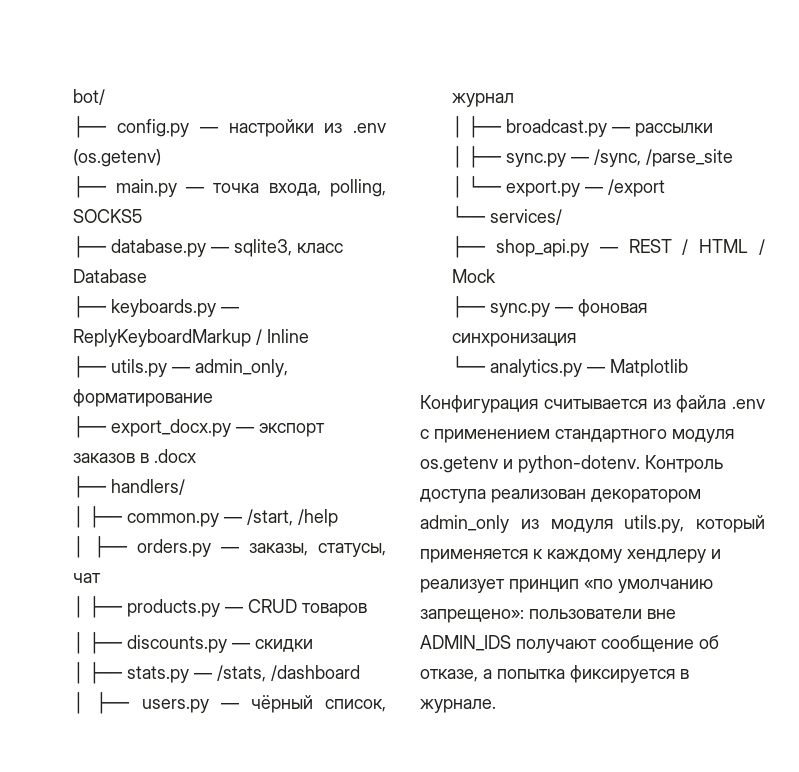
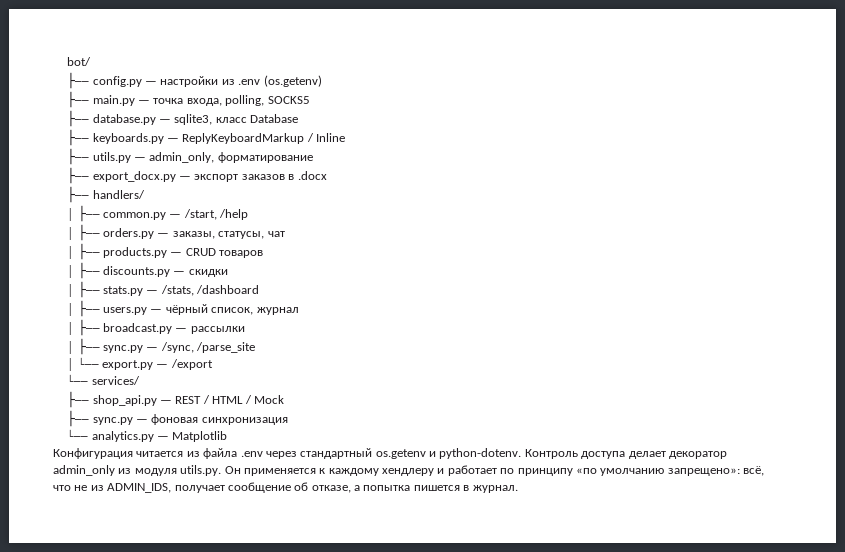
- Конфигурация считывается из файла .env с применением стандартного модуля os.getenv и python-dotenv.
+ Конфигурация читается из файла .env через стандартный os.getenv и python-dotenv.
- Контроль доступа реализован декоратором admin_only из модуля utils.py, который применяется к каждому хендлеру и реализует принцип «по умолчанию запрещено»: пользователи вне ADMIN_IDS получают сообщение об отказе, а попытка фиксируется в журнале.
+ Контроль доступа делает декоратор admin_only из модуля utils.py. Он применяется к каждому хендлеру и работает по принципу «по умолчанию запрещено»: всё, что не из ADMIN_IDS, получает сообщение об отказе, а попытка пишется в журнал.

